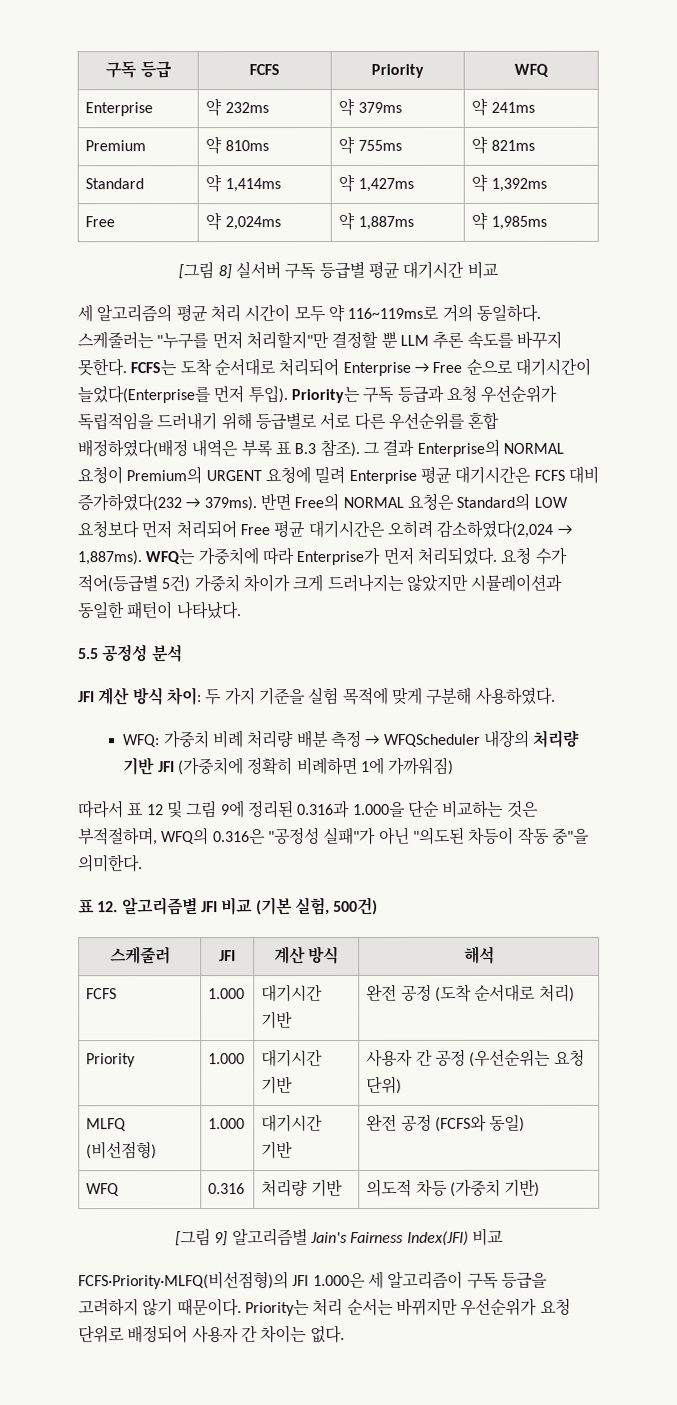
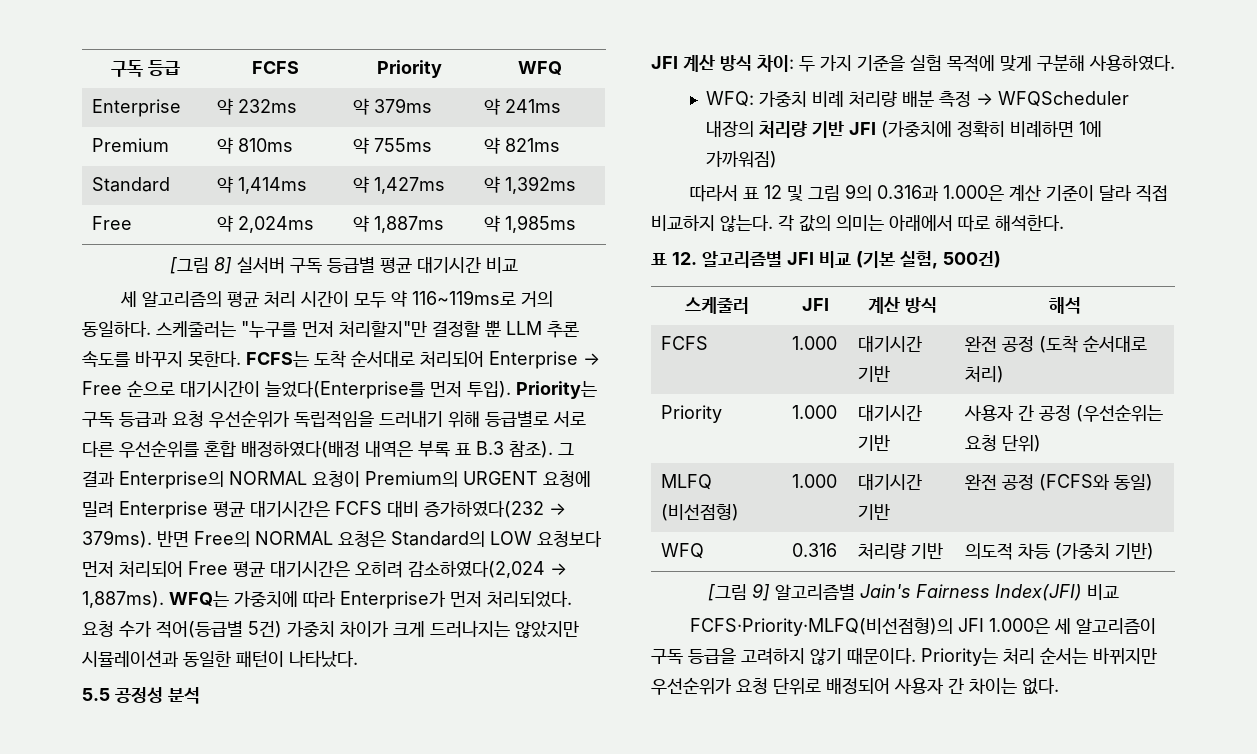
- 따라서 표 12 및 그림 9에 정리된 0.316과 1.000을 단순 비교하는 것은 부적절하며, WFQ의 0.316은 "공정성 실패"가 아닌 "의도된 차등이 작동 중"을 의미한다.
+ 따라서 표 12 및 그림 9의 0.316과 1.000은 계산 기준이 달라 직접 비교하지 않는다. 각 값의 의미는 아래에서 따로 해석한다.

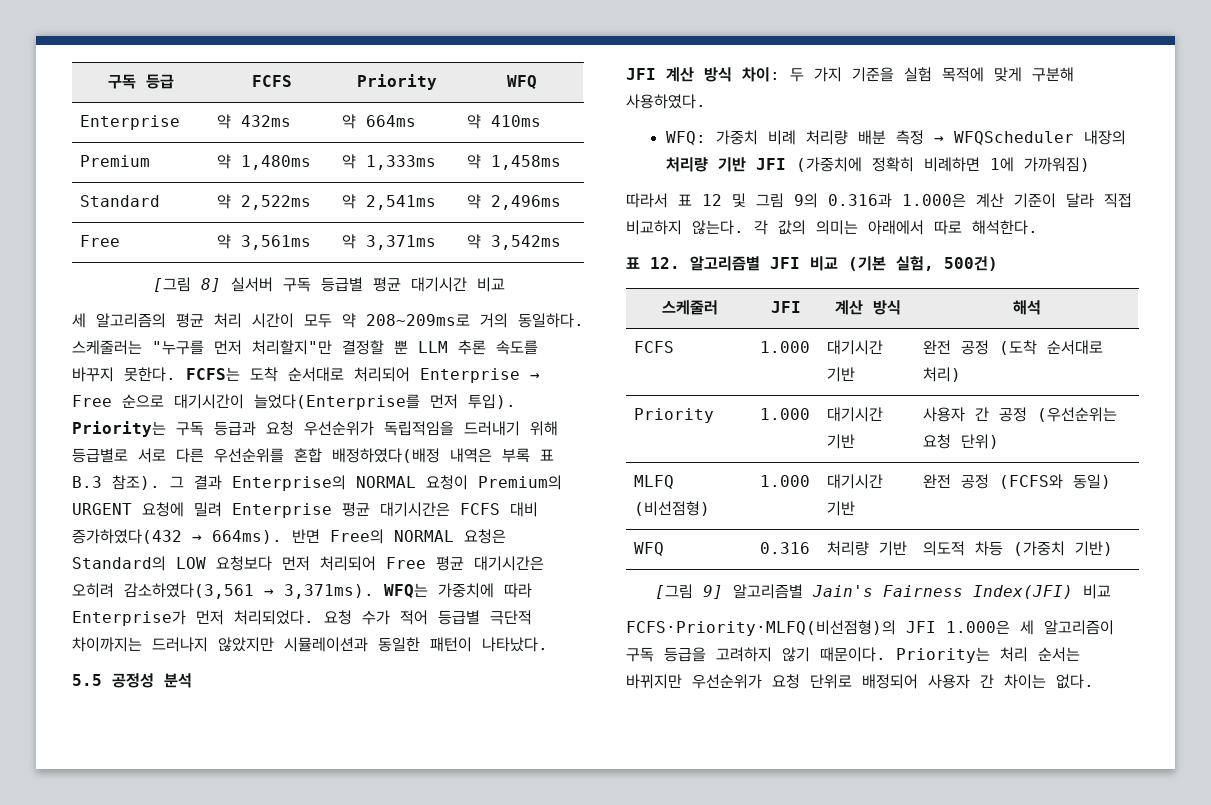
- Enterprise | 약 232ms | 약 379ms | 약 241ms
+ Enterprise | 약 432ms | 약 664ms | 약 410ms
- Premium | 약 810ms | 약 755ms | 약 821ms
+ Premium | 약 1,480ms | 약 1,333ms | 약 1,458ms
- Standard | 약 1,414ms | 약 1,427ms | 약 1,392ms
+ Standard | 약 2,522ms | 약 2,541ms | 약 2,496ms
- Free | 약 2,024ms | 약 1,887ms | 약 1,985ms
+ Free | 약 3,561ms | 약 3,371ms | 약 3,542ms
- 세 알고리즘의 평균 처리 시간이 모두 약 116~119ms로 거의 동일하다.
+ 세 알고리즘의 평균 처리 시간이 모두 약 208~209ms로 거의 동일하다.
- 그 결과 Enterprise의 NORMAL 요청이 Premium의 URGENT 요청에 밀려 Enterprise 평균 대기시간은 FCFS 대비 증가하였다(232 → 379ms).
+ 그 결과 Enterprise의 NORMAL 요청이 Premium의 URGENT 요청에 밀려 Enterprise 평균 대기시간은 FCFS 대비 증가하였다(432 → 664ms).
- 반면 Free의 NORMAL 요청은 Standard의 LOW 요청보다 먼저 처리되어 Free 평균 대기시간은 오히려 감소하였다(2,024 → 1,887ms).
+ 반면 Free의 NORMAL 요청은 Standard의 LOW 요청보다 먼저 처리되어 Free 평균 대기시간은 오히려 감소하였다(3,561 → 3,371ms).
- 요청 수가 적어(등급별 5건) 가중치 차이가 크게 드러나지는 않았지만 시뮬레이션과 동일한 패턴이 나타났다.
+ 요청 수가 적어 등급별 극단적 차이까지는 드러나지 않았지만 시뮬레이션과 동일한 패턴이 나타났다.

